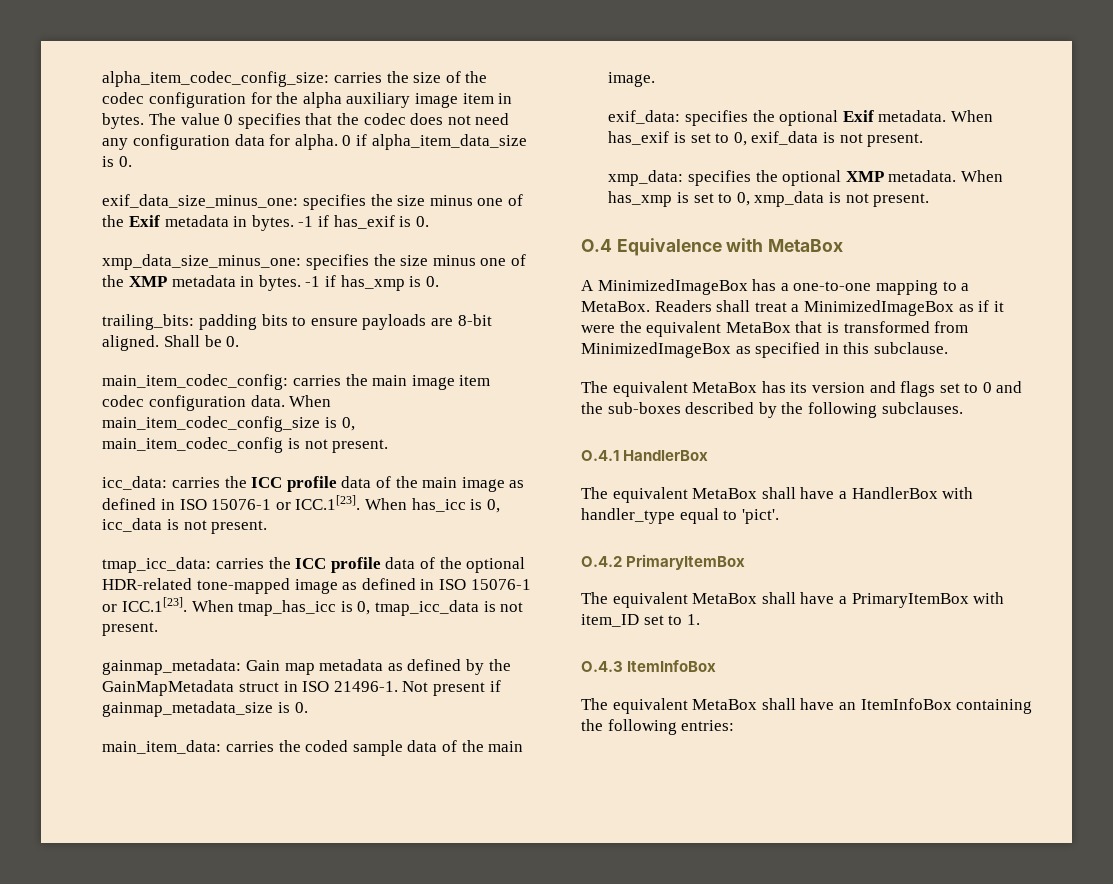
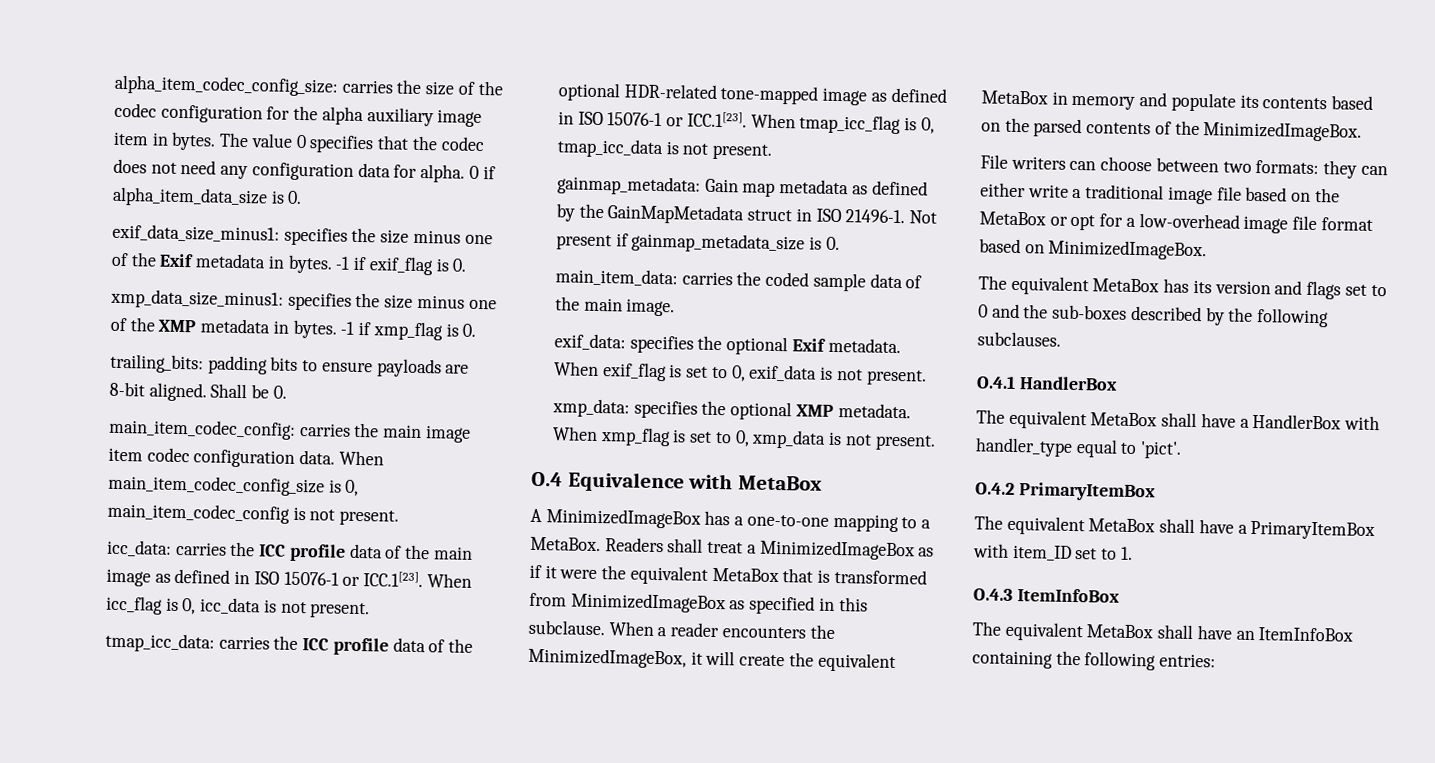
- exif_data_size_minus_one: specifies the size minus one of the Exif metadata in bytes.
+ exif_data_size_minus1: specifies the size minus one of the Exif metadata in bytes.
- -1 if has_exif is 0.
- xmp_data_size_minus_one: specifies the size minus one of the XMP metadata in bytes.
+ -1 if exif_flag is 0.
+ xmp_data_size_minus1: specifies the size minus one of the XMP metadata in bytes.
- -1 if has_xmp is 0.
+ -1 if xmp_flag is 0.
- icc_data: carries the ICC profile data of the main image as defined in ISO 15076-1 or ICC.1[23]. When has_icc is 0, icc_data is not present.
+ icc_data: carries the ICC profile data of the main image as defined in ISO 15076-1 or ICC.1[23]. When icc_flag is 0, icc_data is not present.
- tmap_icc_data: carries the ICC profile data of the optional HDR-related tone-mapped image as defined in ISO 15076-1 or ICC.1[23]. When tmap_has_icc is 0, tmap_icc_data is not present.
+ tmap_icc_data: carries the ICC profile data of the optional HDR-related tone-mapped image as defined in ISO 15076-1 or ICC.1[23]. When tmap_icc_flag is 0, tmap_icc_data is not present.
- When has_exif is set to 0, exif_data is not present.
+ When exif_flag is set to 0, exif_data is not present.
- When has_xmp is set to 0, xmp_data is not present.
+ When xmp_flag is set to 0, xmp_data is not present.
+ When a reader encounters the MinimizedImageBox, it will create the equivalent MetaBox in memory and populate its contents based on the parsed contents of the MinimizedImageBox.
+ File writers can choose between two formats: they can either write a traditional image file based on the MetaBox or opt for a low-overhead image file format based on MinimizedImageBox.

